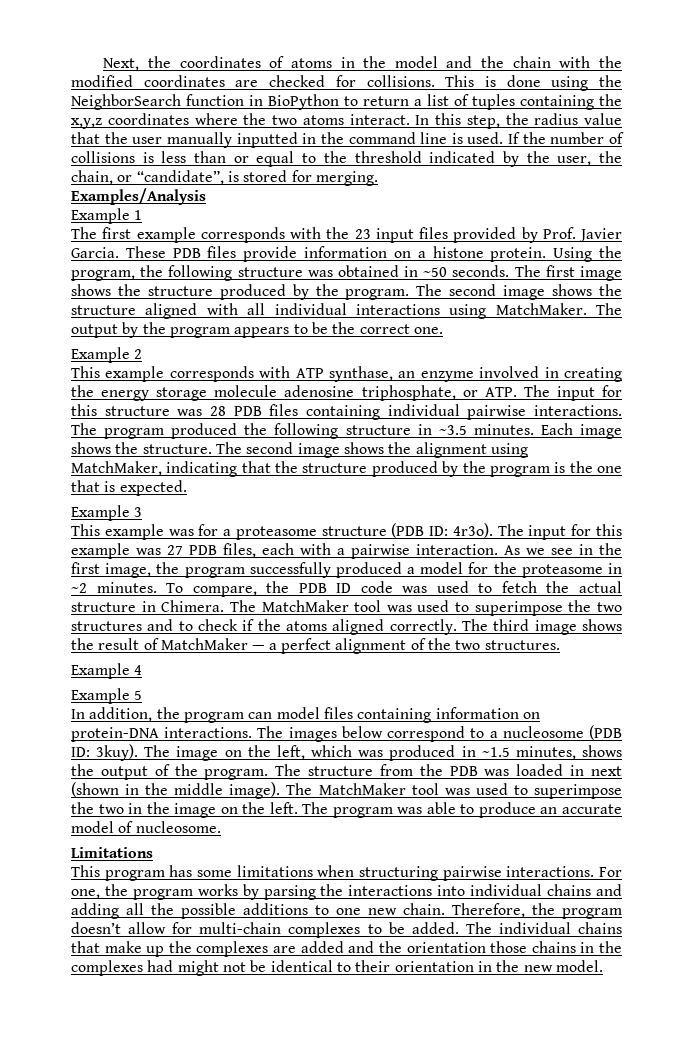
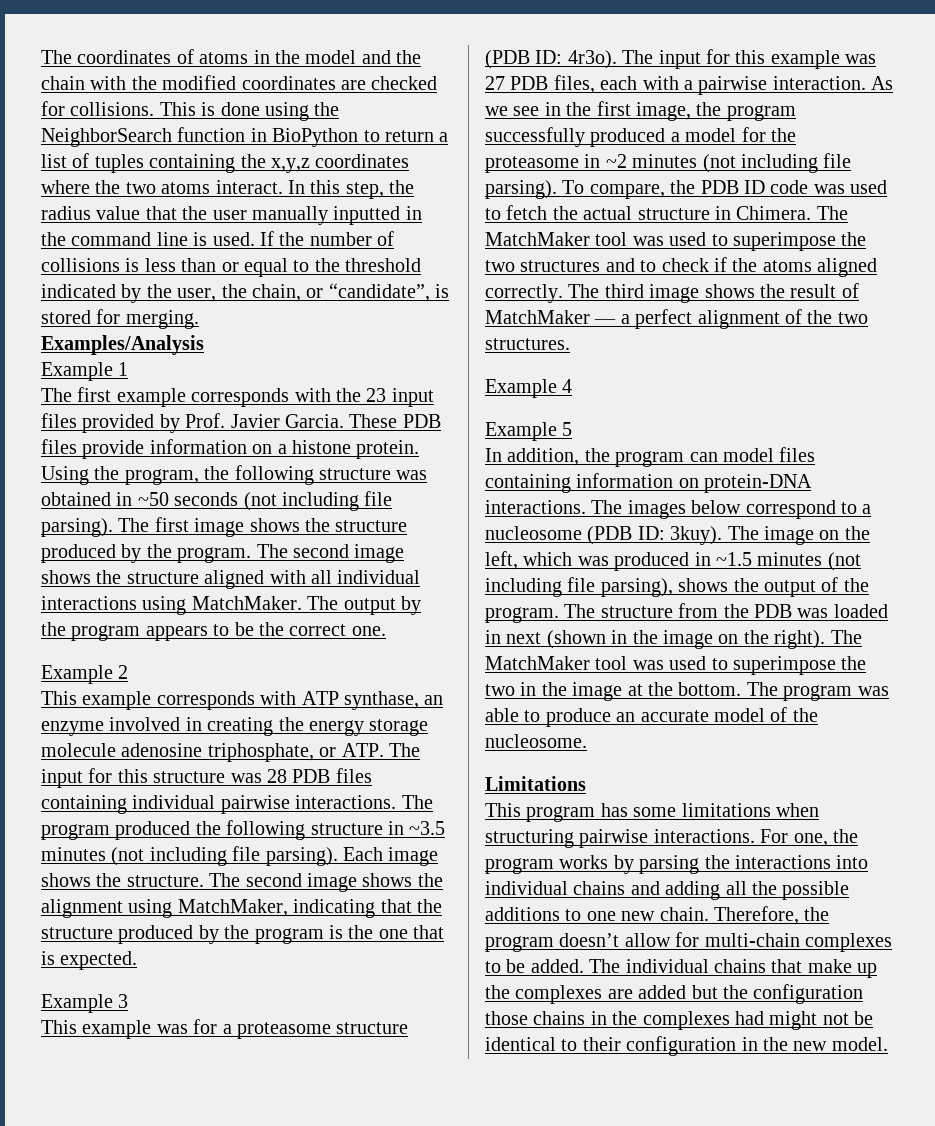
- Next, the coordinates of atoms in the model and the chain with the modified coordinates are checked for collisions.
+ The coordinates of atoms in the model and the chain with the modified coordinates are checked for collisions.
- Using the program, the following structure was obtained in ~50 seconds.
+ Using the program, the following structure was obtained in ~50 seconds (not including file parsing).
- The program produced the following structure in ~3.5 minutes.
+ The program produced the following structure in ~3.5 minutes (not including file parsing).
- As we see in the first image, the program successfully produced a model for the proteasome in ~2 minutes.
+ As we see in the first image, the program successfully produced a model for the proteasome in ~2 minutes (not including file parsing).
- The image on the left, which was produced in ~1.5 minutes, shows the output of the program.
+ The image on the left, which was produced in ~1.5 minutes (not including file parsing), shows the output of the program.
- The structure from the PDB was loaded in next (shown in the middle image).
+ The structure from the PDB was loaded in next (shown in the image on the right).
- The MatchMaker tool was used to superimpose the two in the image on the left.
+ The MatchMaker tool was used to superimpose the two in the image at the bottom.
- The program was able to produce an accurate model of nucleosome.
+ The program was able to produce an accurate model of the nucleosome.
- The individual chains that make up the complexes are added and the orientation those chains in the complexes had might not be identical to their orientation in the new model.
+ The individual chains that make up the complexes are added but the configuration those chains in the complexes had might not be identical to their configuration in the new model.

